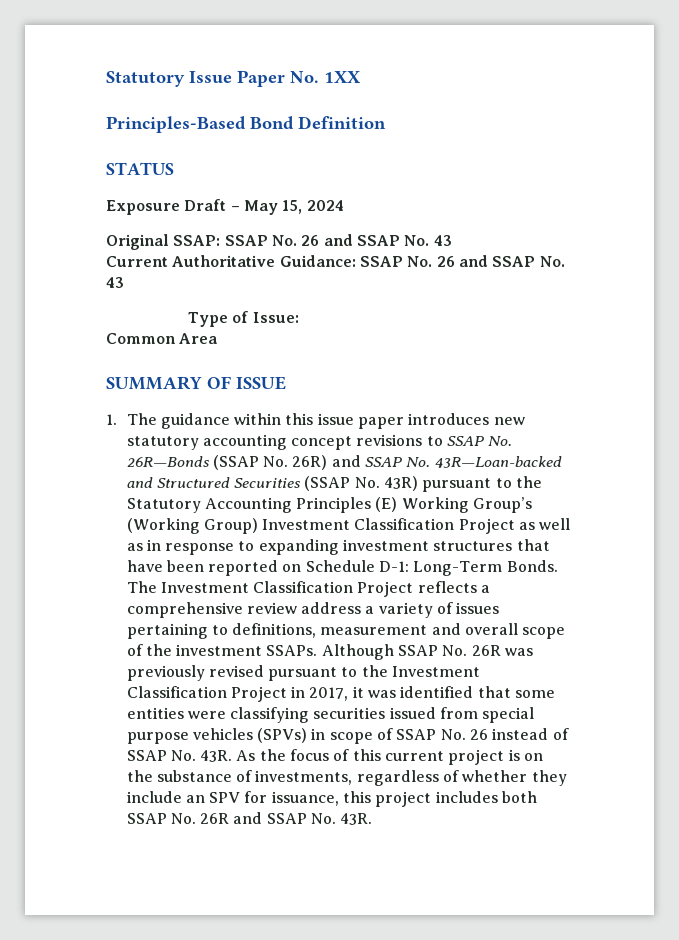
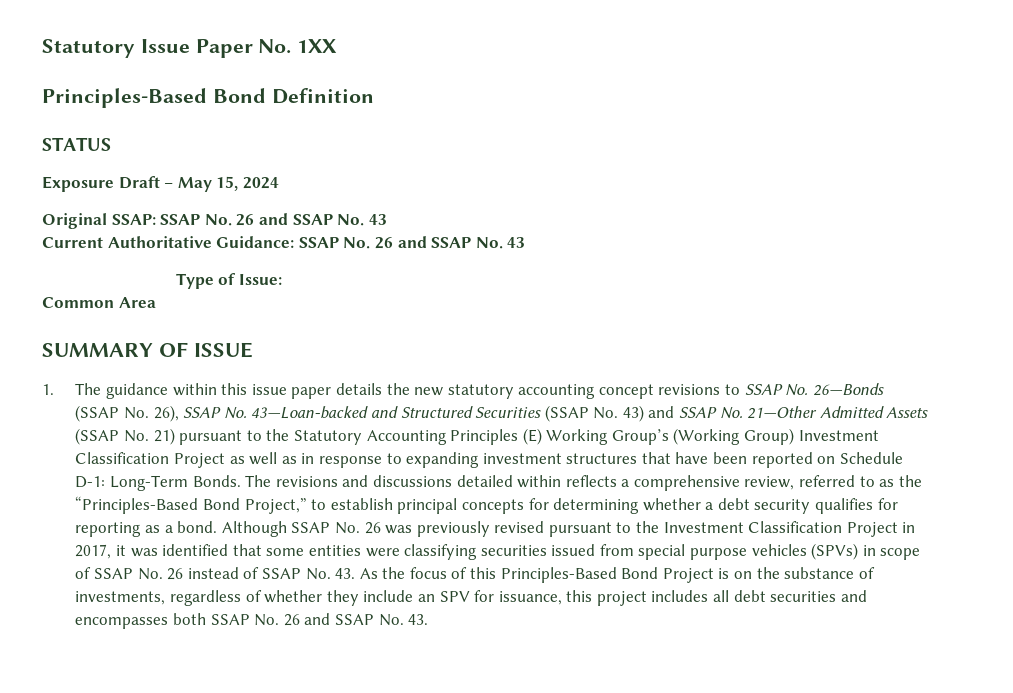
- 1. The guidance within this issue paper introduces new statutory accounting concept revisions to SSAP No. 26R—Bonds (SSAP No. 26R) and SSAP No. 43R—Loan-backed and Structured Securities (SSAP No. 43R) pursuant to the Statutory Accounting Principles (E) Working Group’s (Working Group) Investment Classification Project as well as in response to expanding investment structures that have been reported on Schedule D-1: Long-Term Bonds.
+ 1. The guidance within this issue paper details the new statutory accounting concept revisions to SSAP No. 26—Bonds (SSAP No. 26), SSAP No. 43—Loan-backed and Structured Securities (SSAP No. 43) and SSAP No. 21—Other Admitted Assets (SSAP No. 21) pursuant to the Statutory Accounting Principles (E) Working Group’s (Working Group) Investment Classification Project as well as in response to expanding investment structures that have been reported on Schedule D-1: Long-Term Bonds.
- The Investment Classification Project reflects a comprehensive review address a variety of issues pertaining to definitions, measurement and overall scope of the investment SSAPs.
+ The revisions and discussions detailed within reflects a comprehensive review, referred to as the “Principles-Based Bond Project,” to establish principal concepts for determining whether a debt security qualifies for reporting as a bond.
- Although SSAP No. 26R was previously revised pursuant to the Investment Classification Project in 2017, it was identified that some entities were classifying securities issued from special purpose vehicles (SPVs) in scope of SSAP No. 26 instead of SSAP No. 43R. As the focus of this current project is on the substance of investments, regardless of whether they include an SPV for issuance, this project includes both SSAP No. 26R and SSAP No. 43R.
+ Although SSAP No. 26 was previously revised pursuant to the Investment Classification Project in 2017, it was identified that some entities were classifying securities issued from special purpose vehicles (SPVs) in scope of SSAP No. 26 instead of SSAP No. 43. As the focus of this Principles-Based Bond Project is on the substance of investments, regardless of whether they include an SPV for issuance, this project includes all debt securities and encompasses both SSAP No. 26 and SSAP No. 43.

